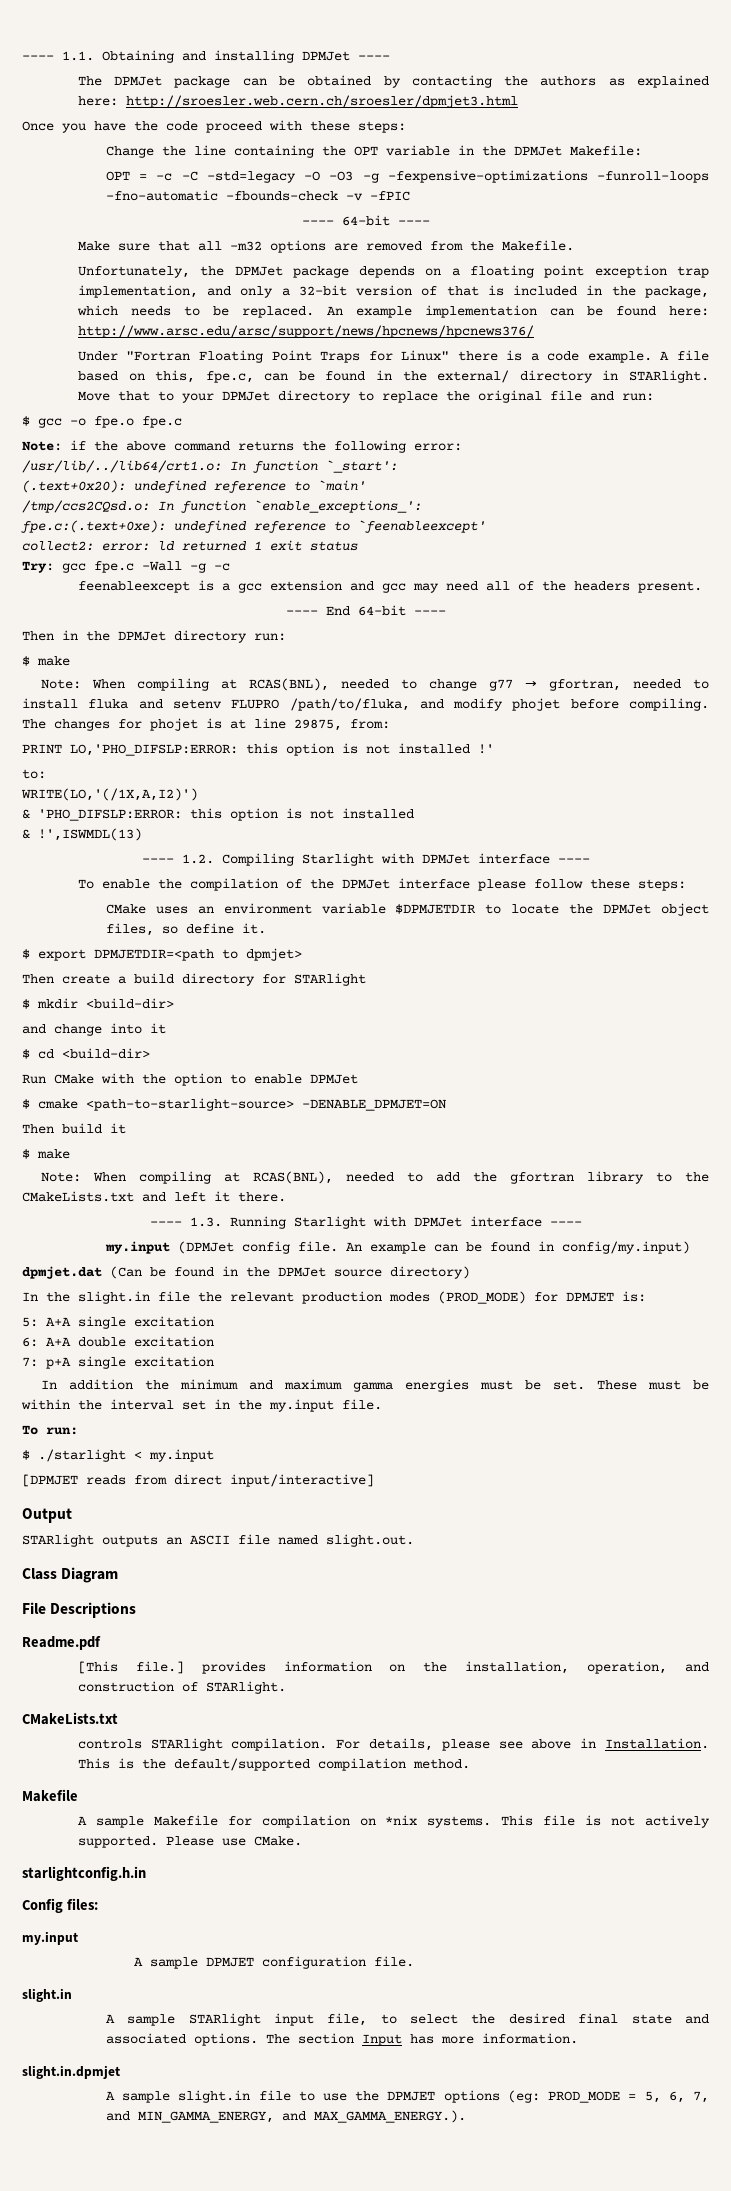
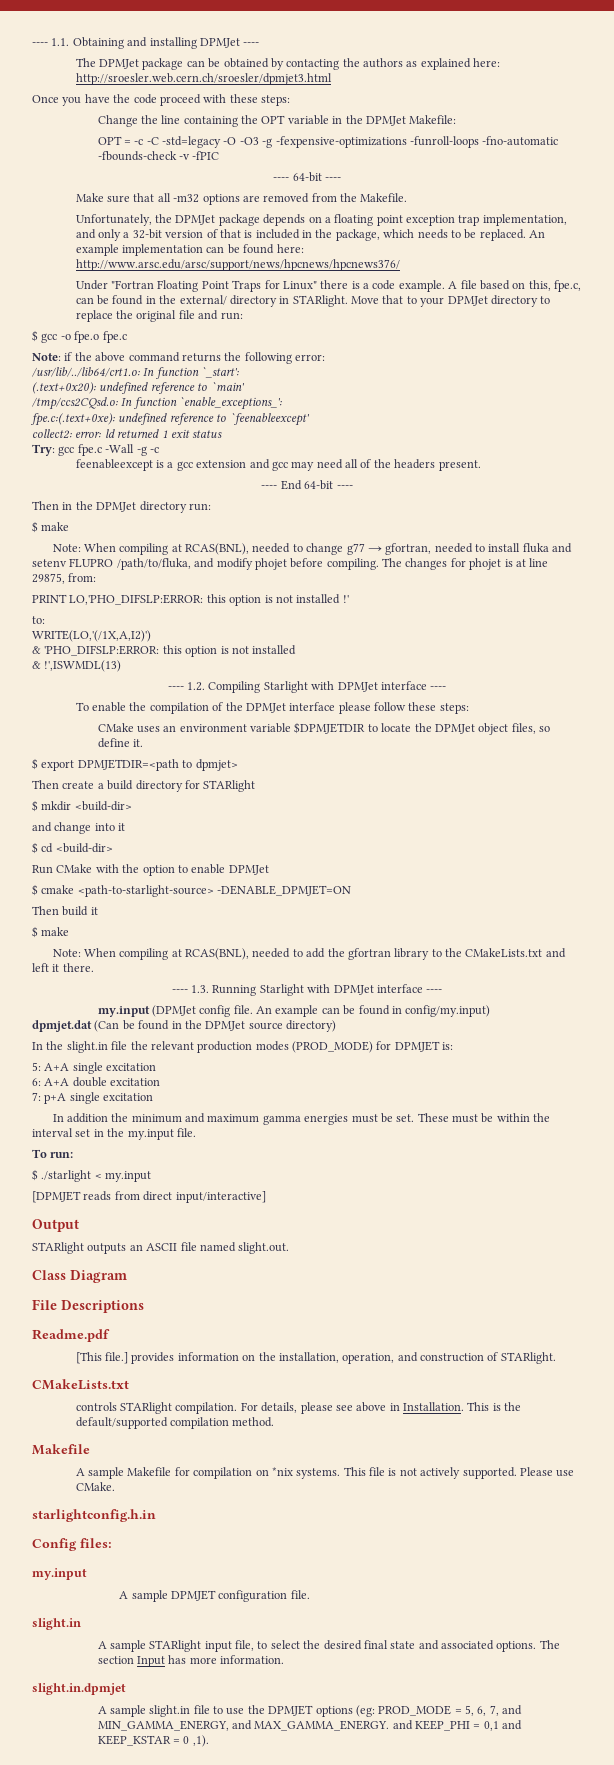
- A sample slight.in file to use the DPMJET options (eg: PROD_MODE = 5, 6, 7, and MIN_GAMMA_ENERGY, and MAX_GAMMA_ENERGY.).
+ A sample slight.in file to use the DPMJET options (eg: PROD_MODE = 5, 6, 7, and MIN_GAMMA_ENERGY, and MAX_GAMMA_ENERGY. and KEEP_PHI = 0,1 and KEEP_KSTAR = 0 ,1).

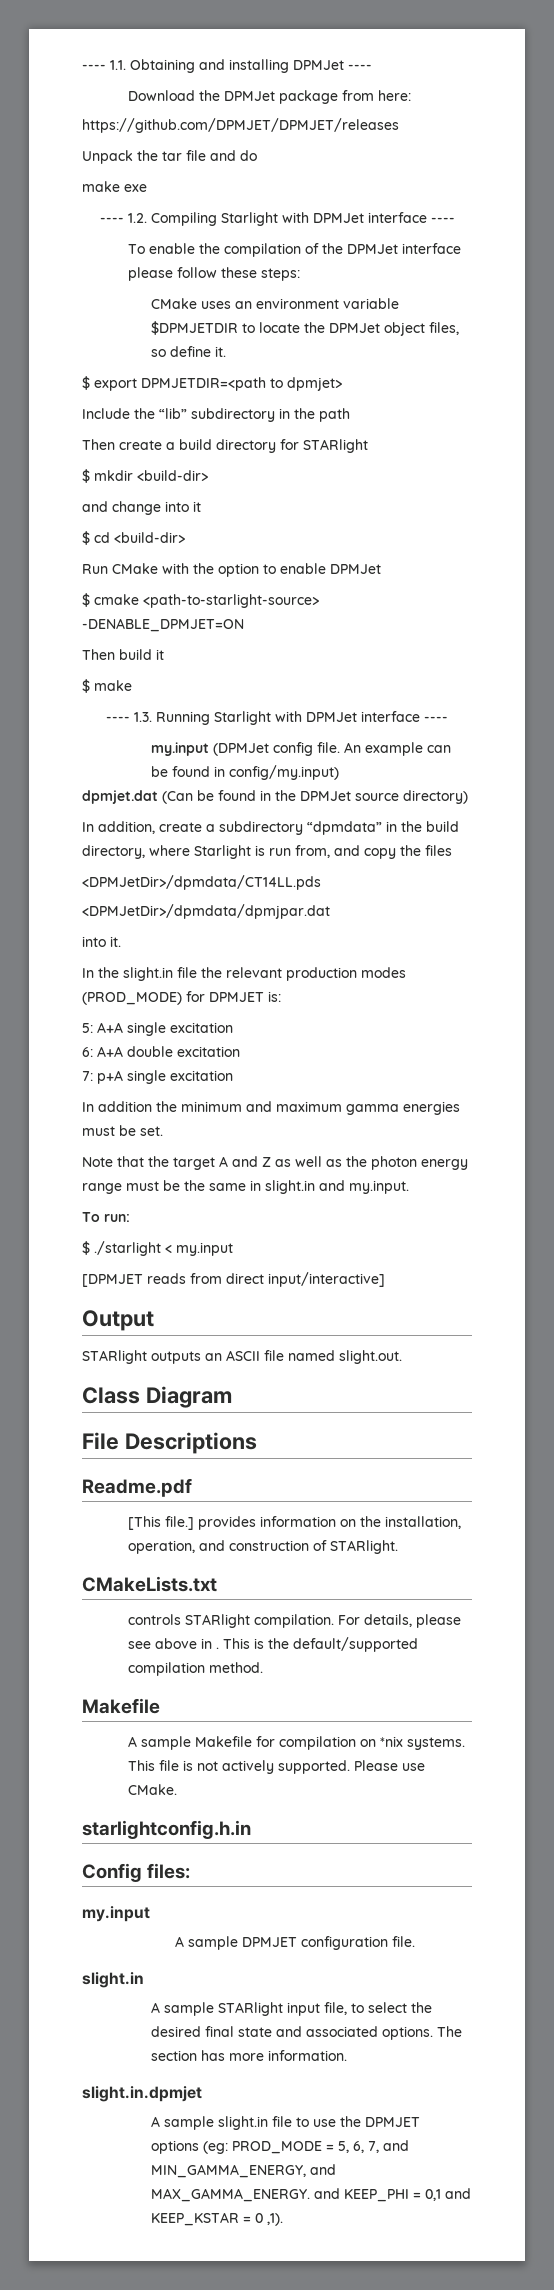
- The DPMJet package can be obtained by contacting the authors as explained here: http://sroesler.web.cern.ch/sroesler/dpmjet3.html
- Once you have the code proceed with these steps:
- Change the line containing the OPT variable in the DPMJet Makefile:
- OPT = -c -C -std=legacy -O -O3 -g -fexpensive-optimizations -funroll-loops -fno-automatic -fbounds-check -v -fPIC
- ---- 64-bit ----
- Make sure that all -m32 options are removed from the Makefile.
- Unfortunately, the DPMJet package depends on a floating point exception trap implementation, and only a 32-bit version of that is included in the package, which needs to be replaced. An example implementation can be found here: http://www.arsc.edu/arsc/support/news/hpcnews/hpcnews376/
- Under "Fortran Floating Point Traps for Linux" there is a code example. A file based on this, fpe.c, can be found in the external/ directory in STARlight. Move that to your DPMJet directory to replace the original file and run:
- $ gcc -o fpe.o fpe.c
- Note: if the above command returns the following error:
- /usr/lib/../lib64/crt1.o: In function `_start':
- (.text+0x20): undefined reference to `main'
- /tmp/ccs2CQsd.o: In function `enable_exceptions_':
- fpe.c:(.text+0xe): undefined reference to `feenableexcept'
- collect2: error: ld returned 1 exit status
- Try: gcc fpe.c -Wall -g -c
- feenableexcept is a gcc extension and gcc may need all of the headers present.
- ---- End 64-bit ----
- Then in the DPMJet directory run:
- $ make
- Note: When compiling at RCAS(BNL), needed to change g77 → gfortran, needed to install fluka and setenv FLUPRO /path/to/fluka, and modify phojet before compiling. The changes for phojet is at line 29875, from:
- PRINT LO,'PHO_DIFSLP:ERROR: this option is not installed !'
- to:
- WRITE(LO,'(/1X,A,I2)')
- & 'PHO_DIFSLP:ERROR: this option is not installed
- & !',ISWMDL(13)
+ Download the DPMJet package from here:
+ https://github.com/DPMJET/DPMJET/releases
+ Unpack the tar file and do
+ make exe
+ Include the “lib” subdirectory in the path
- Note: When compiling at RCAS(BNL), needed to add the gfortran library to the CMakeLists.txt and left it there.
+ In addition, create a subdirectory “dpmdata” in the build directory, where Starlight is run from, and copy the files
+ <DPMJetDir>/dpmdata/CT14LL.pds
+ <DPMJetDir>/dpmdata/dpmjpar.dat
+ into it.
- In addition the minimum and maximum gamma energies must be set. These must be within the interval set in the my.input file.
+ In addition the minimum and maximum gamma energies must be set.
+ Note that the target A and Z as well as the photon energy range must be the same in slight.in and my.input.
- For details, please see above in Installation.
+ For details, please see above in .
- The section Input has more information.
+ The section has more information.

